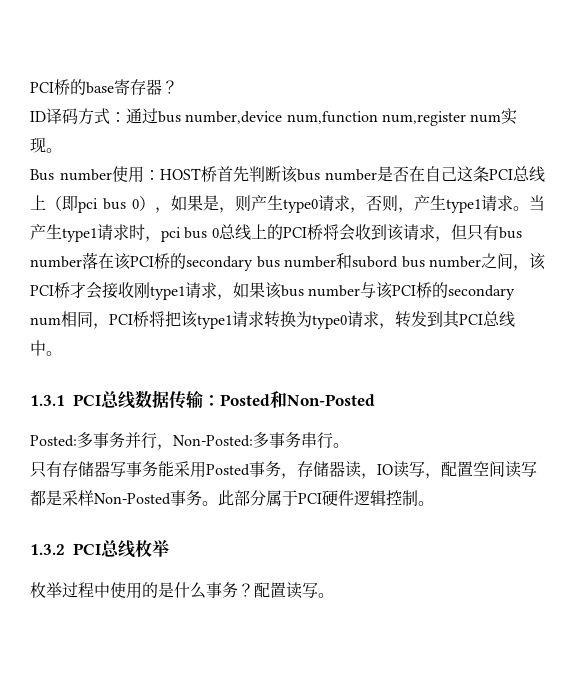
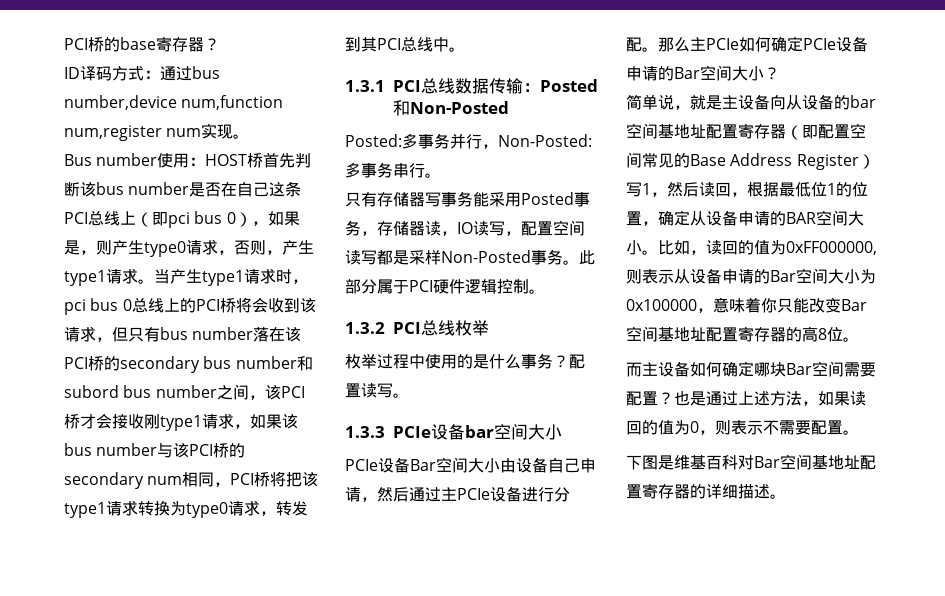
+ 1.3.3 PCIe设备bar空间大小
+ PCIe设备Bar空间大小由设备自己申请，然后通过主PCIe设备进行分配。那么主PCIe如何确定PCIe设备申请的Bar空间大小？
+ 简单说，就是主设备向从设备的bar空间基地址配置寄存器（即配置空间常见的Base Address Register）写1，然后读回，根据最低位1的位置，确定从设备申请的BAR空间大小。比如，读回的值为0xFF000000,则表示从设备申请的Bar空间大小为0x100000，意味着你只能改变Bar空间基地址配置寄存器的高8位。
+ 而主设备如何确定哪块Bar空间需要配置？也是通过上述方法，如果读回的值为0，则表示不需要配置。
+ 下图是维基百科对Bar空间基地址配置寄存器的详细描述。

